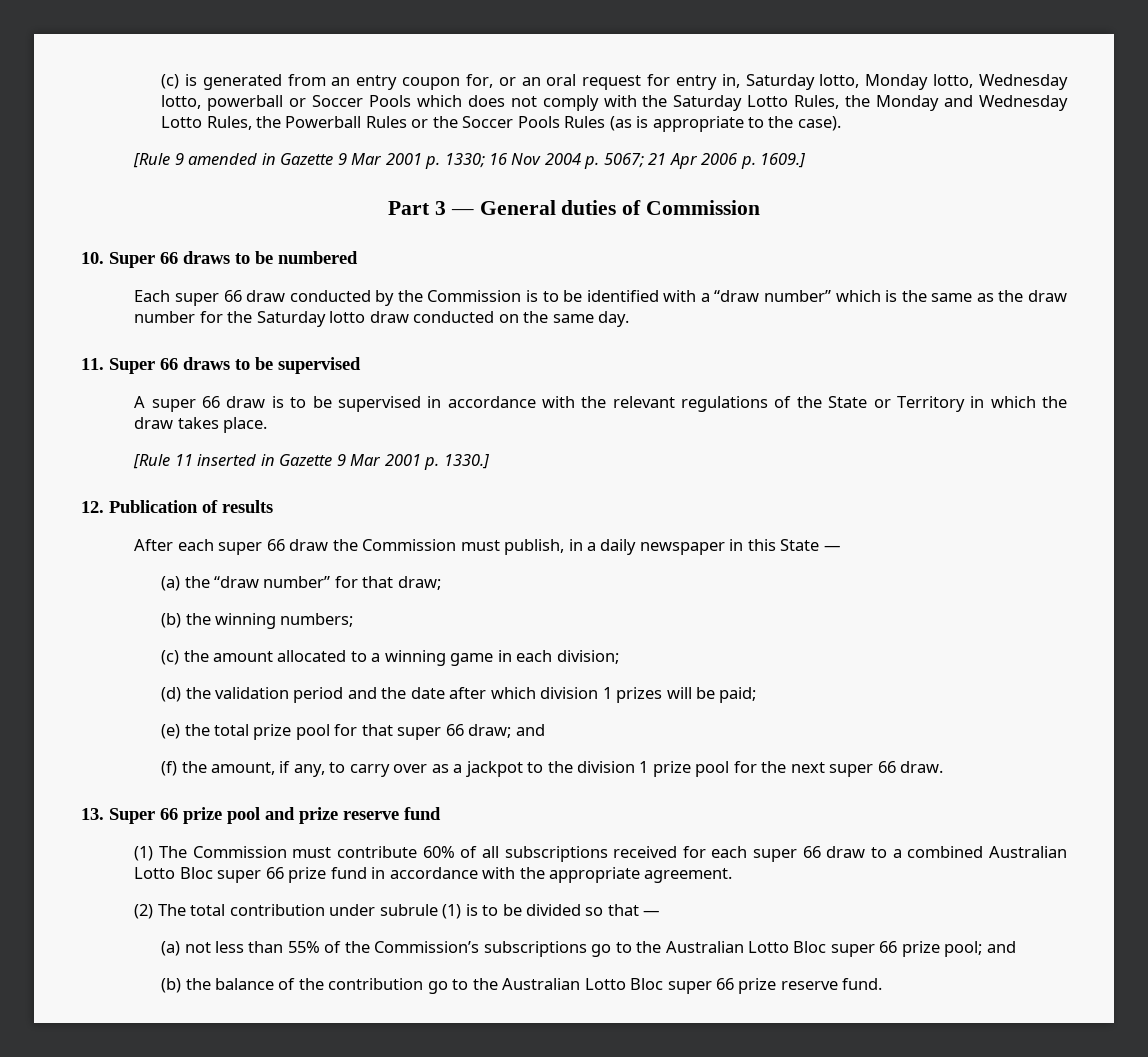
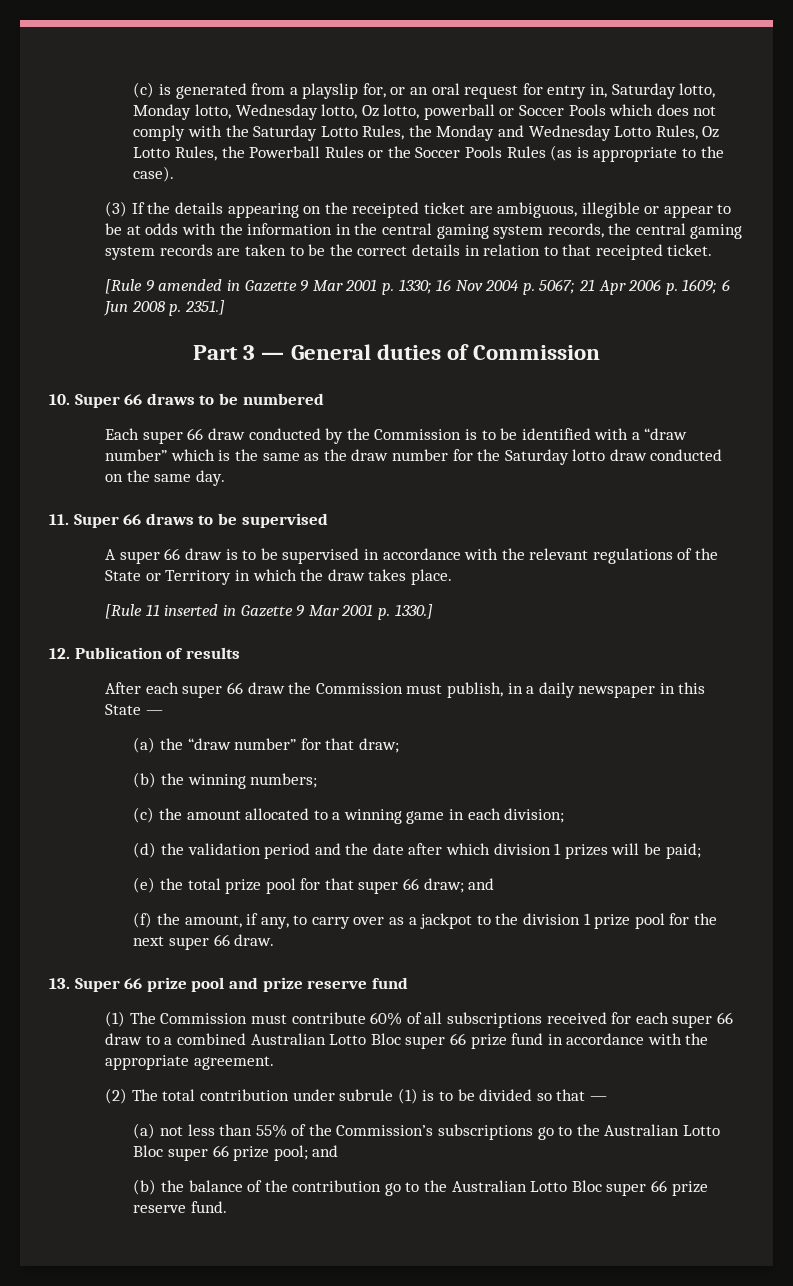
- (c) is generated from an entry coupon for, or an oral request for entry in, Saturday lotto, Monday lotto, Wednesday lotto, powerball or Soccer Pools which does not comply with the Saturday Lotto Rules, the Monday and Wednesday Lotto Rules, the Powerball Rules or the Soccer Pools Rules (as is appropriate to the case).
+ (c) is generated from a playslip for, or an oral request for entry in, Saturday lotto, Monday lotto, Wednesday lotto, Oz lotto, powerball or Soccer Pools which does not comply with the Saturday Lotto Rules, the Monday and Wednesday Lotto Rules, Oz Lotto Rules, the Powerball Rules or the Soccer Pools Rules (as is appropriate to the case).
+ (3) If the details appearing on the receipted ticket are ambiguous, illegible or appear to be at odds with the information in the central gaming system records, the central gaming system records are taken to be the correct details in relation to that receipted ticket.
- [Rule 9 amended in Gazette 9 Mar 2001 p. 1330; 16 Nov 2004 p. 5067; 21 Apr 2006 p. 1609.]
+ [Rule 9 amended in Gazette 9 Mar 2001 p. 1330; 16 Nov 2004 p. 5067; 21 Apr 2006 p. 1609; 6 Jun 2008 p. 2351.]

